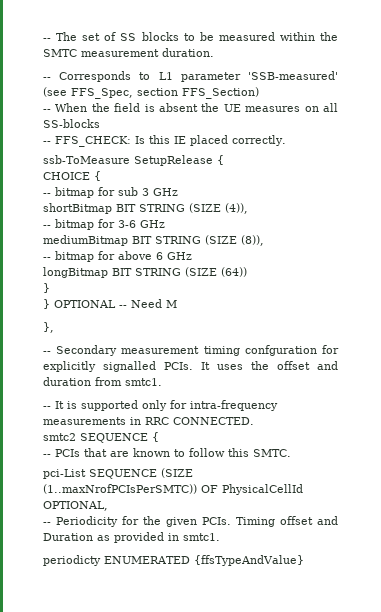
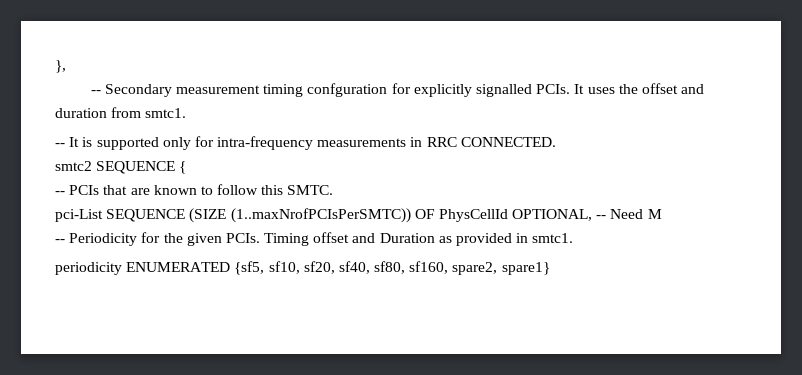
- -- The set of SS blocks to be measured within the SMTC measurement duration.
- -- Corresponds to L1 parameter 'SSB-measured' (see FFS_Spec, section FFS_Section)
- -- When the field is absent the UE measures on all SS-blocks
- -- FFS_CHECK: Is this IE placed correctly.
- ssb-ToMeasure SetupRelease {
- CHOICE {
- -- bitmap for sub 3 GHz
- shortBitmap BIT STRING (SIZE (4)),
- -- bitmap for 3-6 GHz
- mediumBitmap BIT STRING (SIZE (8)),
- -- bitmap for above 6 GHz
- longBitmap BIT STRING (SIZE (64))
- }
- } OPTIONAL -- Need M
- pci-List SEQUENCE (SIZE (1..maxNrofPCIsPerSMTC)) OF PhysicalCellId OPTIONAL,
+ pci-List SEQUENCE (SIZE (1..maxNrofPCIsPerSMTC)) OF PhysCellId OPTIONAL, -- Need M
- periodicty ENUMERATED {ffsTypeAndValue}
+ periodicity ENUMERATED {sf5, sf10, sf20, sf40, sf80, sf160, spare2, spare1}

